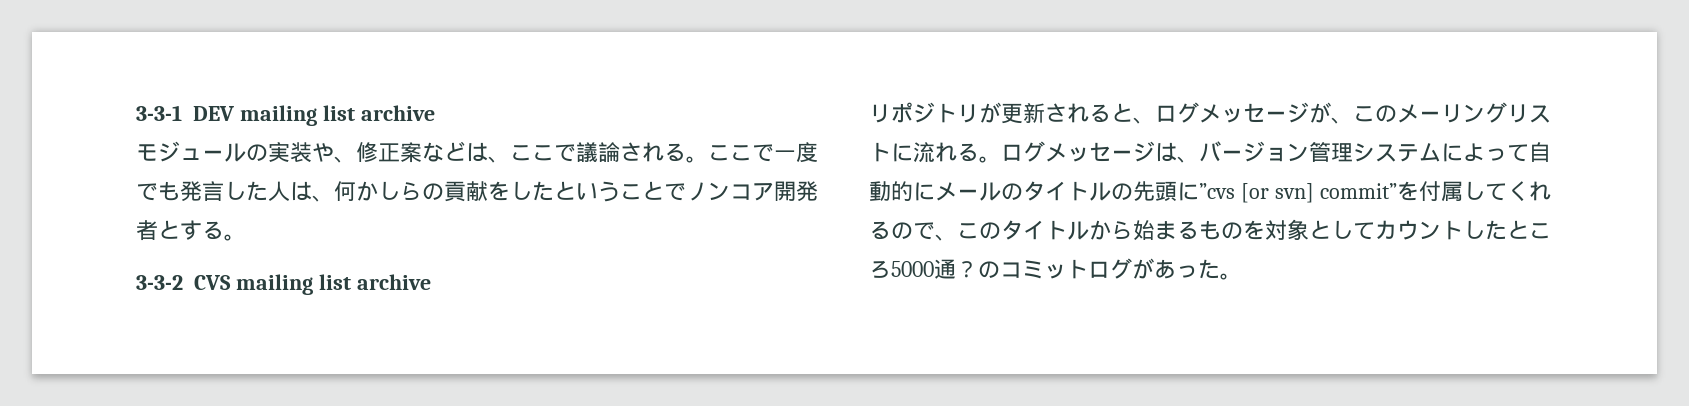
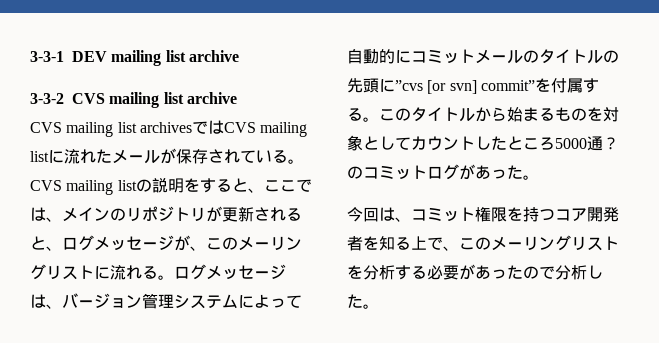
- モジュールの実装や、修正案などは、ここで議論される。ここで一度でも発言した人は、何かしらの貢献をしたということでノンコア開発者とする。
- リポジトリが更新されると、ログメッセージが、このメーリングリストに流れる。
+ CVS mailing list archivesではCVS mailing listに流れたメールが保存されている。CVS mailing listの説明をすると、ここでは、メインのリポジトリが更新されると、ログメッセージが、このメーリングリストに流れる。
- ログメッセージは、バージョン管理システムによって自動的にメールのタイトルの先頭に”cvs [or svn] commit”を付属してくれるので、このタイトルから始まるものを対象としてカウントしたところ5000通？
+ ログメッセージは、バージョン管理システムによって自動的にコミットメールのタイトルの先頭に”cvs [or svn] commit”を付属する。このタイトルから始まるものを対象としてカウントしたところ5000通？
+ 今回は、コミット権限を持つコア開発者を知る上で、このメーリングリストを分析する必要があったので分析した。

